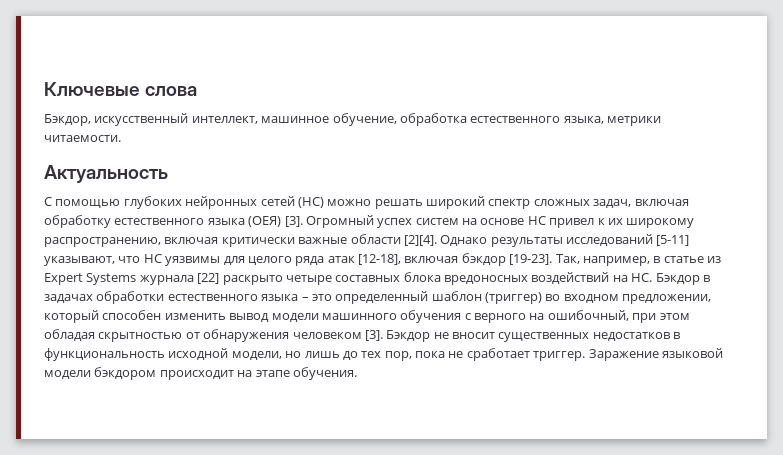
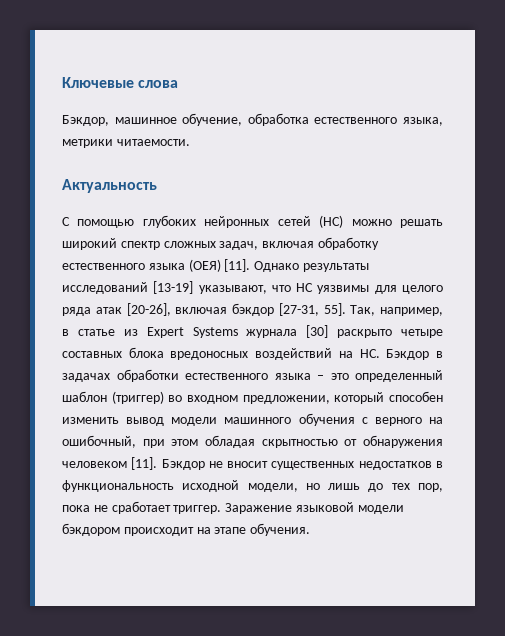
- Бэкдор, искусственный интеллект, машинное обучение, обработка естественного языка, метрики читаемости.
+ Бэкдор, машинное обучение, обработка естественного языка, метрики читаемости.
- С помощью глубоких нейронных сетей (НС) можно решать широкий спектр сложных задач, включая обработку естественного языка (ОЕЯ) [3]. Огромный успех систем на основе НС привел к их широкому распространению, включая критически важные области [2][4].
+ С помощью глубоких нейронных сетей (НС) можно решать широкий спектр сложных задач, включая обработку естественного языка (ОЕЯ) [11].
- Однако результаты исследований [5-11] указывают, что НС уязвимы для целого ряда атак [12-18], включая бэкдор [19-23].
+ Однако результаты исследований [13-19] указывают, что НС уязвимы для целого ряда атак [20-26], включая бэкдор [27-31, 55].
- Так, например, в статье из Expert Systems журнала [22] раскрыто четыре составных блока вредоносных воздействий на НС. Бэкдор в задачах обработки естественного языка – это определенный шаблон (триггер) во входном предложении, который способен изменить вывод модели машинного обучения с верного на ошибочный, при этом обладая скрытностью от обнаружения человеком [3].
+ Так, например, в статье из Expert Systems журнала [30] раскрыто четыре составных блока вредоносных воздействий на НС. Бэкдор в задачах обработки естественного языка – это определенный шаблон (триггер) во входном предложении, который способен изменить вывод модели машинного обучения с верного на ошибочный, при этом обладая скрытностью от обнаружения человеком [11].

